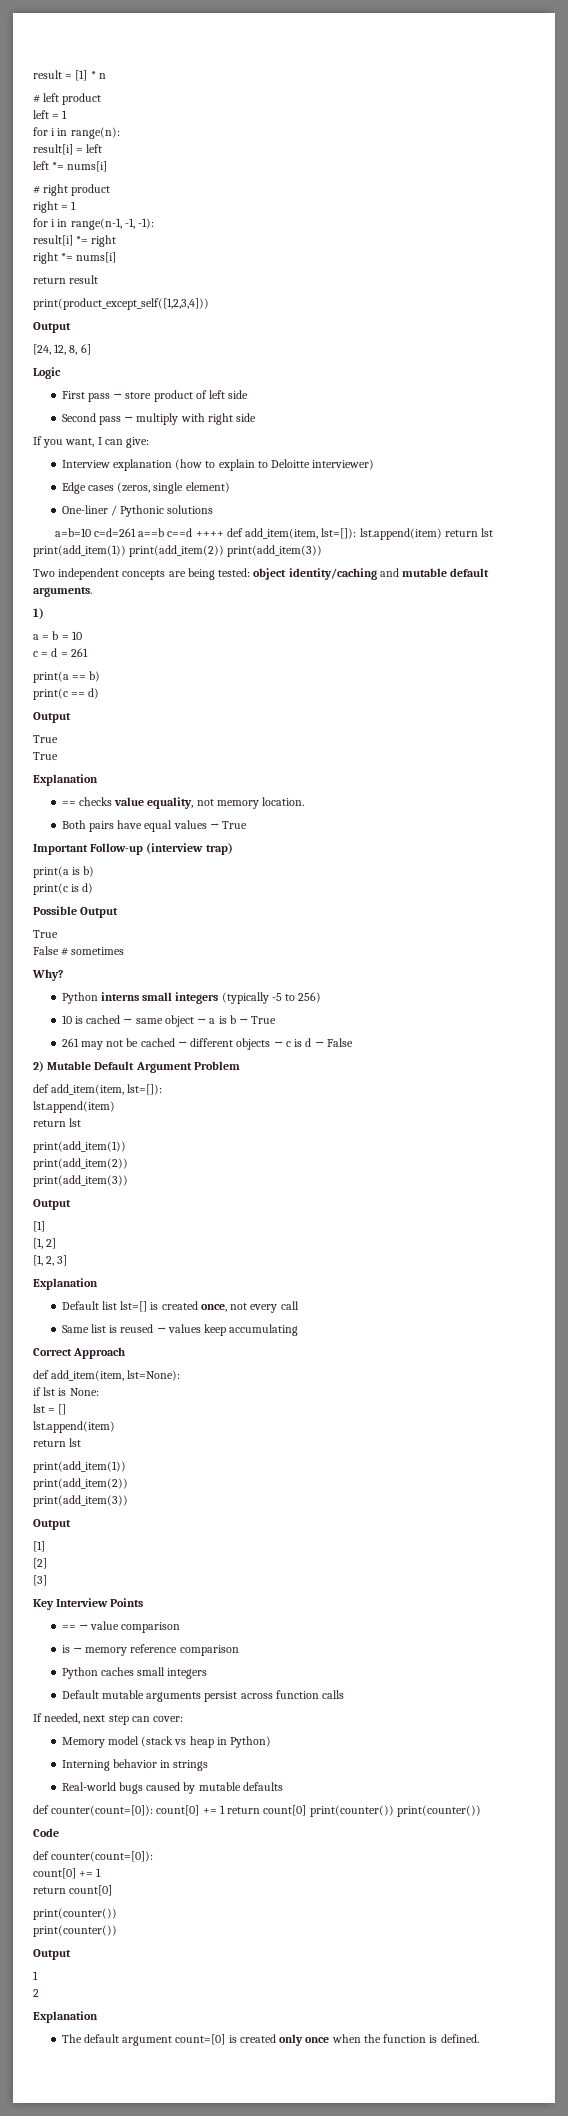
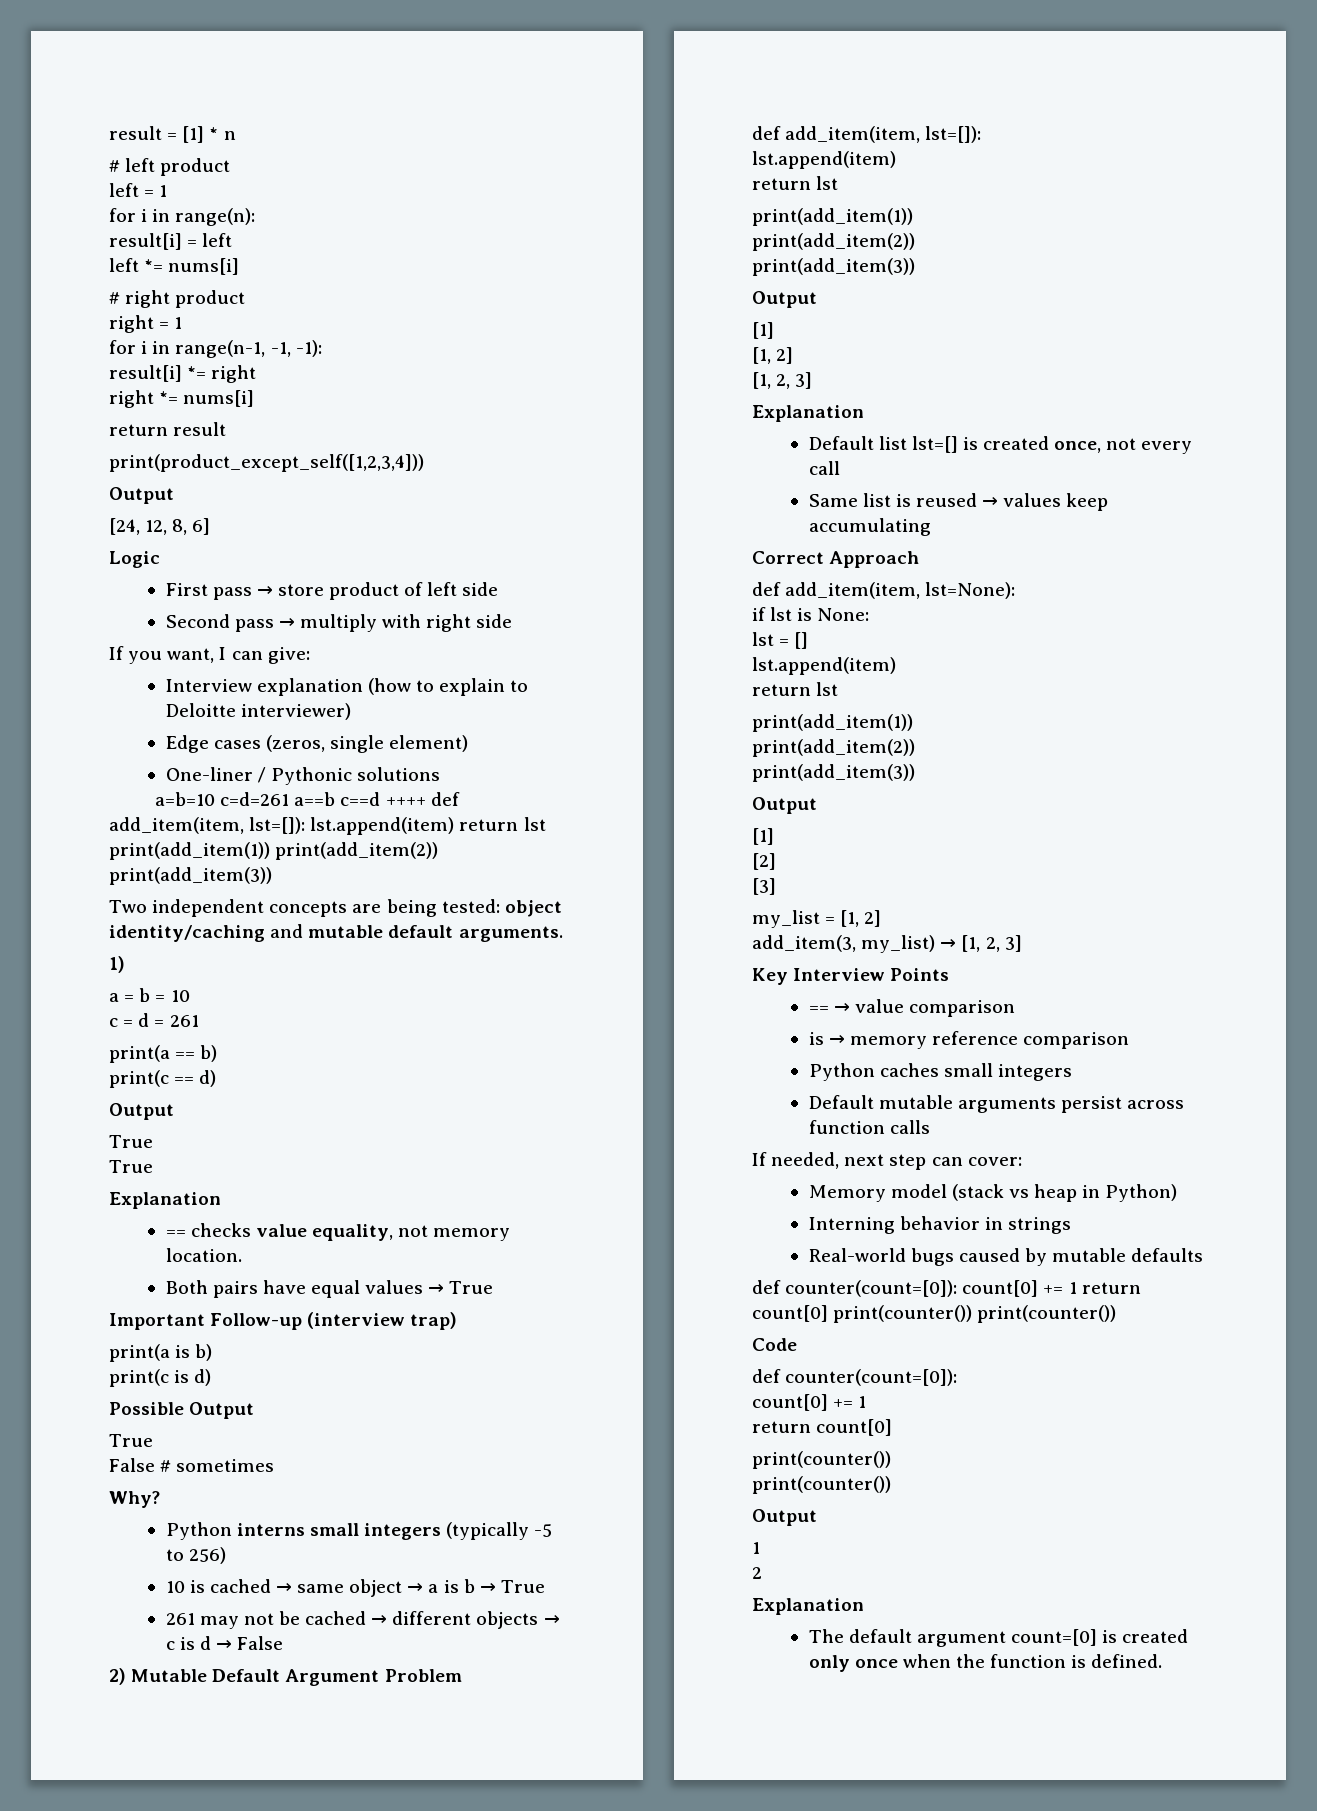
+ my_list = [1, 2]
+ add_item(3, my_list) → [1, 2, 3]

